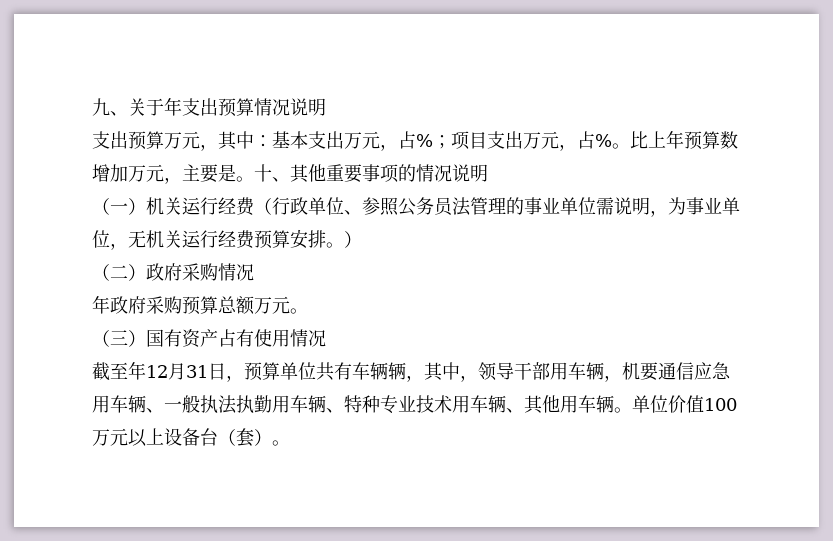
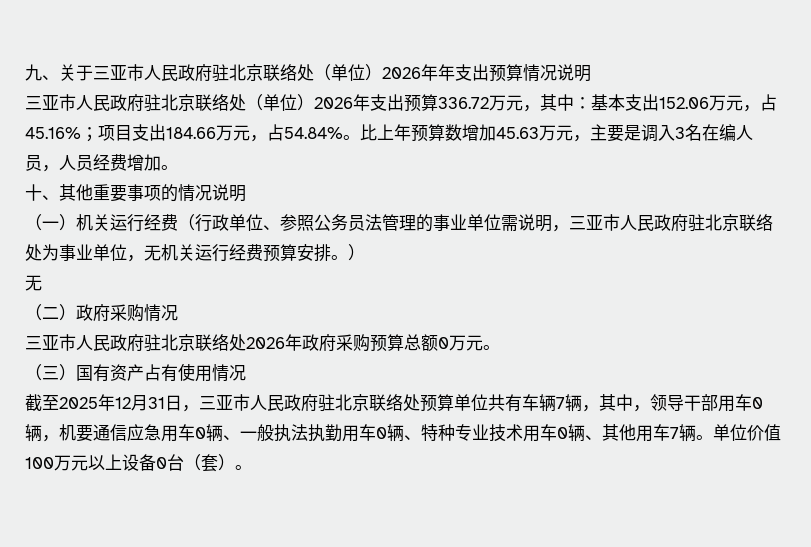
- 九、关于年支出预算情况说明
+ 九、关于三亚市人民政府驻北京联络处（单位）2026年年支出预算情况说明
- 支出预算万元，其中：基本支出万元，占%；项目支出万元，占%。
+ 三亚市人民政府驻北京联络处（单位）2026年支出预算336.72万元，其中：基本支出152.06万元，占45.16%；项目支出184.66万元，占54.84%。
- 比上年预算数增加万元，主要是。十、其他重要事项的情况说明
+ 比上年预算数增加45.63万元，主要是调入3名在编人员，人员经费增加。
+ 十、其他重要事项的情况说明
- （一）机关运行经费（行政单位、参照公务员法管理的事业单位需说明，为事业单位，无机关运行经费预算安排。）
+ （一）机关运行经费（行政单位、参照公务员法管理的事业单位需说明，三亚市人民政府驻北京联络处为事业单位，无机关运行经费预算安排。）
+ 无
- 年政府采购预算总额万元。
+ 三亚市人民政府驻北京联络处2026年政府采购预算总额0万元。
- 截至年12月31日，预算单位共有车辆辆，其中，领导干部用车辆，机要通信应急用车辆、一般执法执勤用车辆、特种专业技术用车辆、其他用车辆。
+ 截至2025年12月31日，三亚市人民政府驻北京联络处预算单位共有车辆7辆，其中，领导干部用车0辆，机要通信应急用车0辆、一般执法执勤用车0辆、特种专业技术用车0辆、其他用车7辆。
- 单位价值100万元以上设备台（套）。
+ 单位价值100万元以上设备0台（套）。

